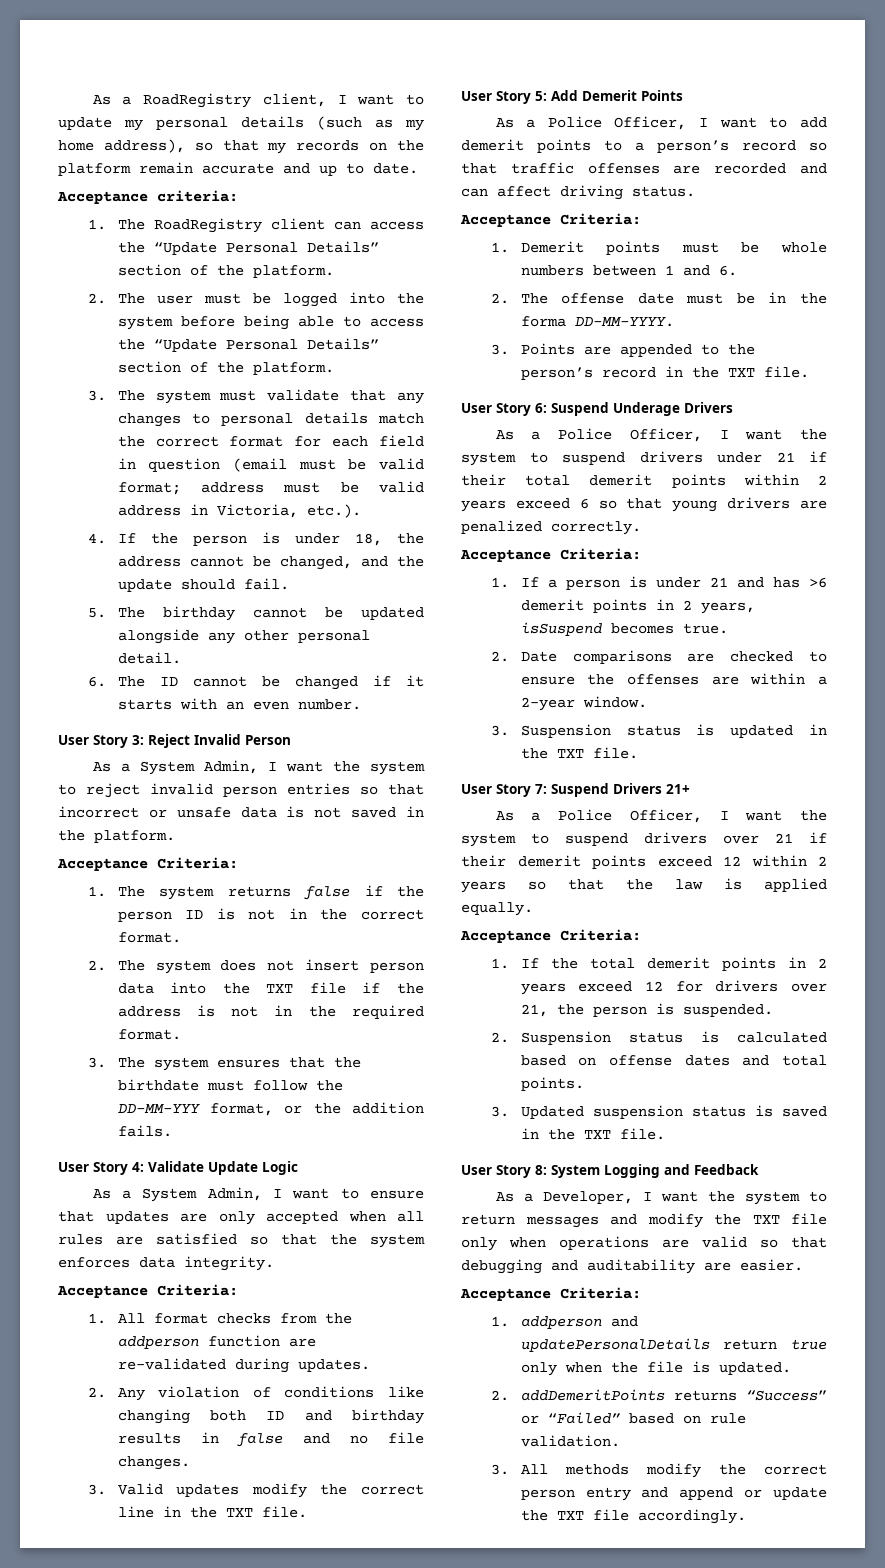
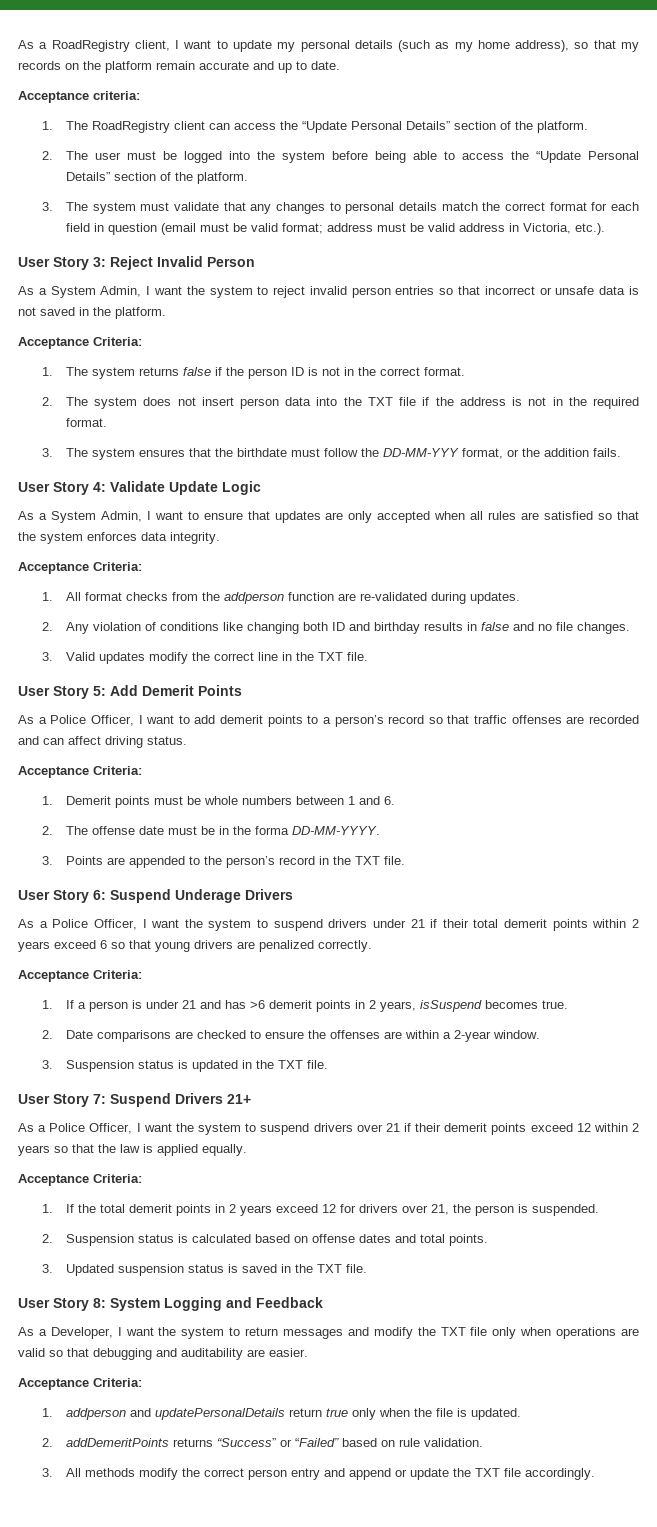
- 4. If the person is under 18, the address cannot be changed, and the update should fail.
- 5. The birthday cannot be updated alongside any other personal detail.
- 6. The ID cannot be changed if it starts with an even number.

